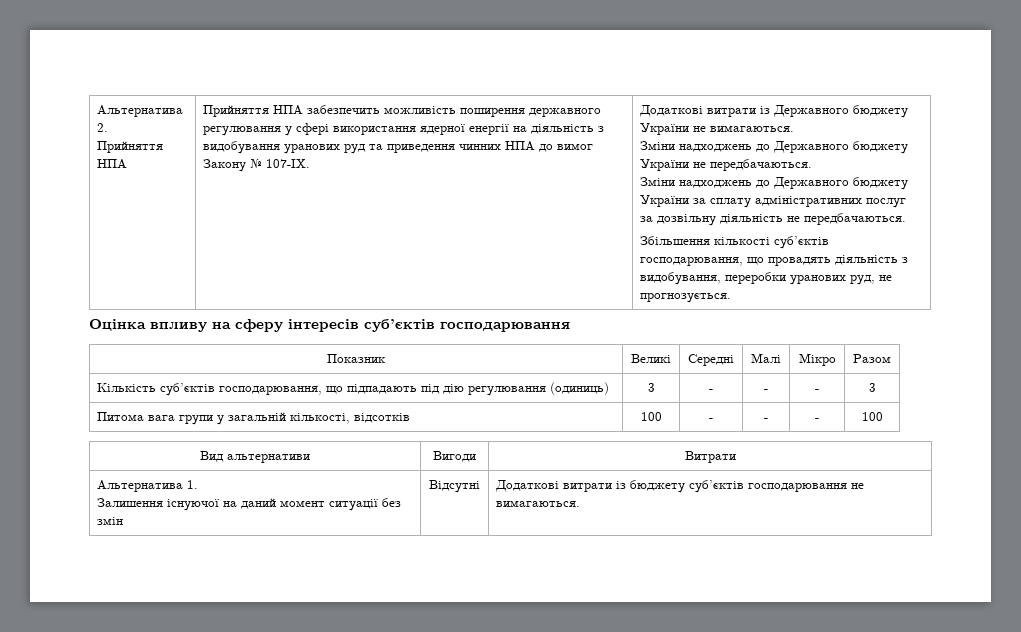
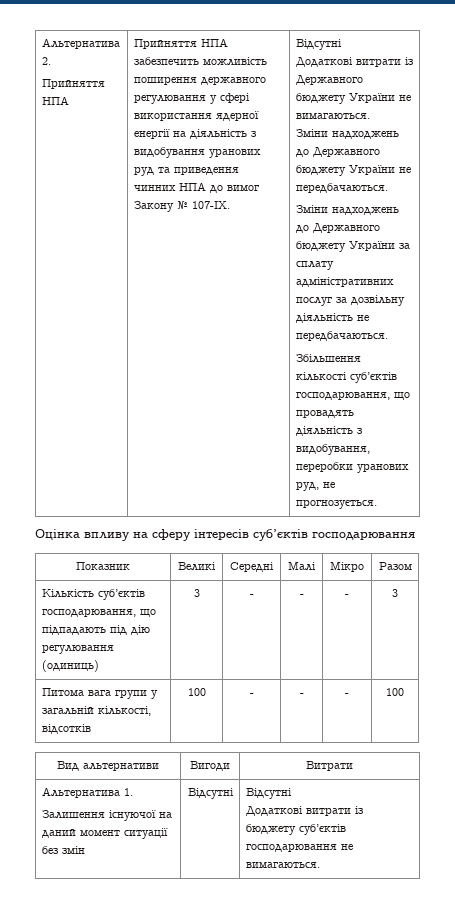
- Прийняття НПА забезпечить можливість поширення державного регулювання у сфері використання ядерної енергії на діяльність з видобування уранових руд та приведення чинних НПА до вимог Закону № 107-IX.
+ Прийняття НПА забезпечить можливість поширення державного регулювання у сфері використання ядерної енергії на діяльність з видобування уранових руд та приведення чинних НПА до вимог Закону № 107-IX. | Відсутні
  Альтернатива 1.
- Залишення існуючої на даний момент ситуації без змін | Відсутні | Додаткові витрати із бюджету суб’єктів господарювання не вимагаються.
+ Залишення існуючої на даний момент ситуації без змін | Відсутні | Відсутні
+ Додаткові витрати із бюджету суб’єктів господарювання не вимагаються.

